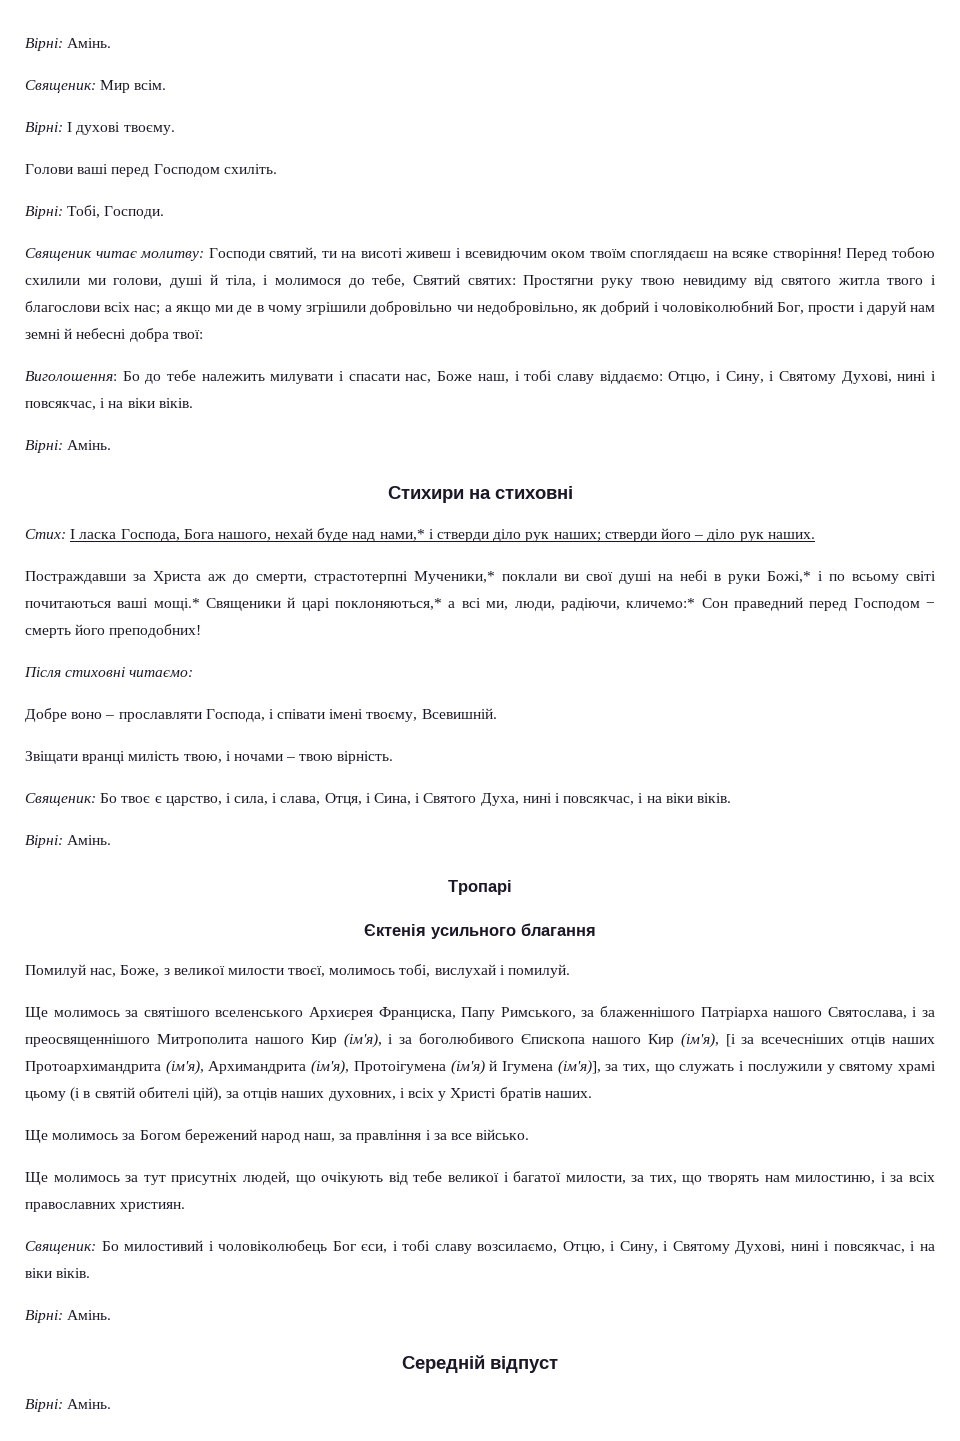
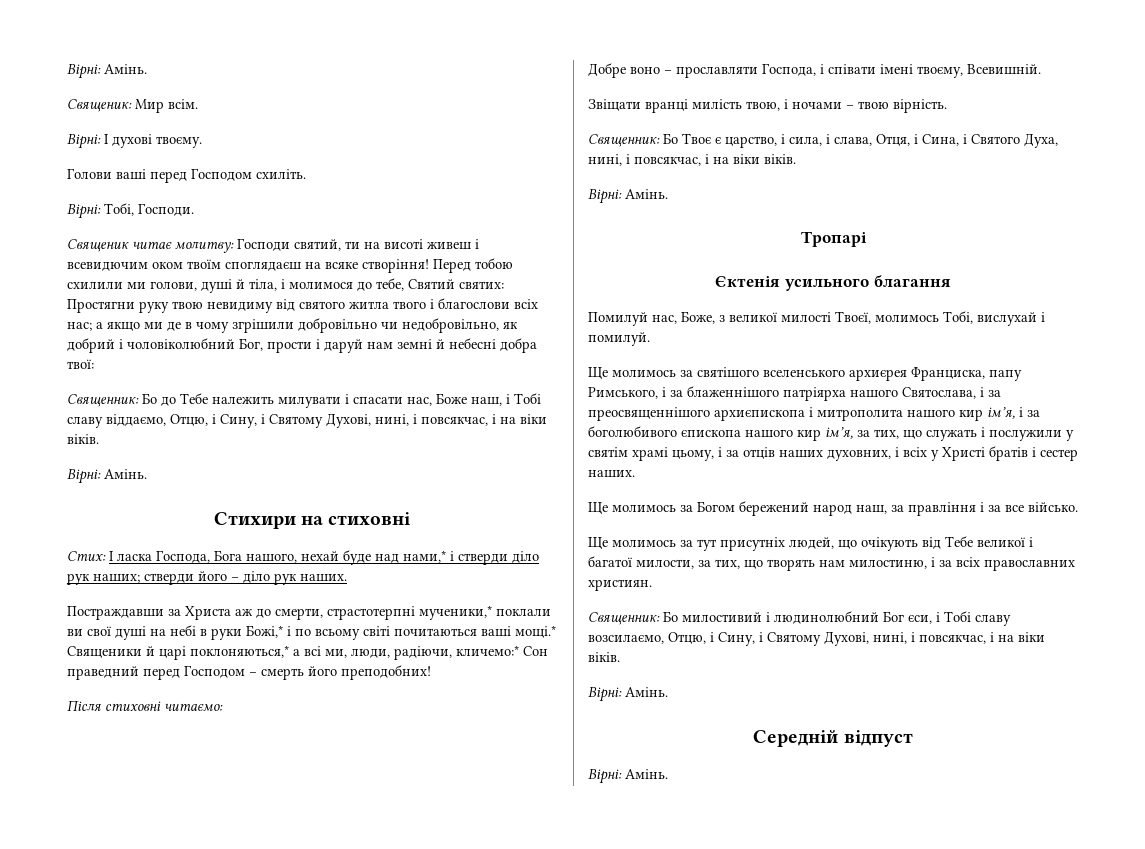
- Виголошення: Бо до тебе належить милувати і спасати нас, Боже наш, і тобі славу віддаємо: Отцю, і Сину, і Святому Духові, нині і повсякчас, і на віки віків.
+ Священник: Бо до Тебе належить милувати і спасати нас, Боже наш, і Тобі славу віддаємо, Отцю, і Сину, і Святому Духові, нині, і повсякчас, і на віки віків.
- Постраждавши за Христа аж до смерти, страстотерпні Мученики,* поклали ви свої душі на небі в руки Божі,* і по всьому світі почитаються ваші мощі.* Священики й царі поклоняються,* а всі ми, люди, радіючи, кличемо:* Сон праведний перед Господом − смерть його преподобних!
+ Постраждавши за Христа аж до смерти, страстотерпні мученики,* поклали ви свої душі на небі в руки Божі,* і по всьому світі почитаються ваші мощі.* Священики й царі поклоняються,* а всі ми, люди, радіючи, кличемо:* Сон праведний перед Господом − смерть його преподобних!
- Священик: Бо твоє є царство, і сила, і слава, Отця, і Сина, і Святого Духа, нині і повсякчас, і на віки віків.
+ Священник: Бо Твоє є царство, і сила, і слава, Отця, і Сина, і Святого Духа, нині, і повсякчас, і на віки віків.
- Помилуй нас, Боже, з великої милости твоєї, молимось тобі, вислухай і помилуй.
+ Помилуй нас, Боже, з великої милості Твоєї, молимось Тобі, вислухай і помилуй.
- Ще молимось за святішого вселенського Архиєрея Франциска, Папу Римського, за блаженнішого Патріарха нашого Святослава, і за преосвященнішого Митрополита нашого Кир (ім'я), і за боголюбивого Єпископа нашого Кир (ім'я), [і за всечесніших отців наших Протоархимандрита (ім'я), Архимандрита (ім'я), Протоігумена (ім'я) й Ігумена (ім'я)], за тих, що служать і послужили у святому храмі цьому (і в святій обителі цій), за отців наших духовних, і всіх у Христі братів наших.
+ Ще молимось за святішого вселенського архиєрея Франциска, папу Римського, і за блаженнішого патріярха нашого Святослава, і за преосвященнішого архиєпископа і митрополита нашого кир ім’я, і за боголюбивого єпископа нашого кир ім’я, за тих, що служать і послужили у святім храмі цьому, і за отців наших духовних, і всіх у Христі братів і сестер наших.
- Ще молимось за тут присутніх людей, що очікують від тебе великої і багатої милости, за тих, що творять нам милостиню, і за всіх православних християн.
+ Ще молимось за тут присутніх людей, що очікують від Тебе великої і багатої милости, за тих, що творять нам милостиню, і за всіх православних християн.
- Священик: Бо милостивий і чоловіколюбець Бог єси, і тобі славу возсилаємо, Отцю, і Сину, і Святому Духові, нині і повсякчас, і на віки віків.
+ Священник: Бо милостивий і людинолюбний Бог єси, і Тобі славу возсилаємо, Отцю, і Сину, і Святому Духові, нині, і повсякчас, і на віки віків.

